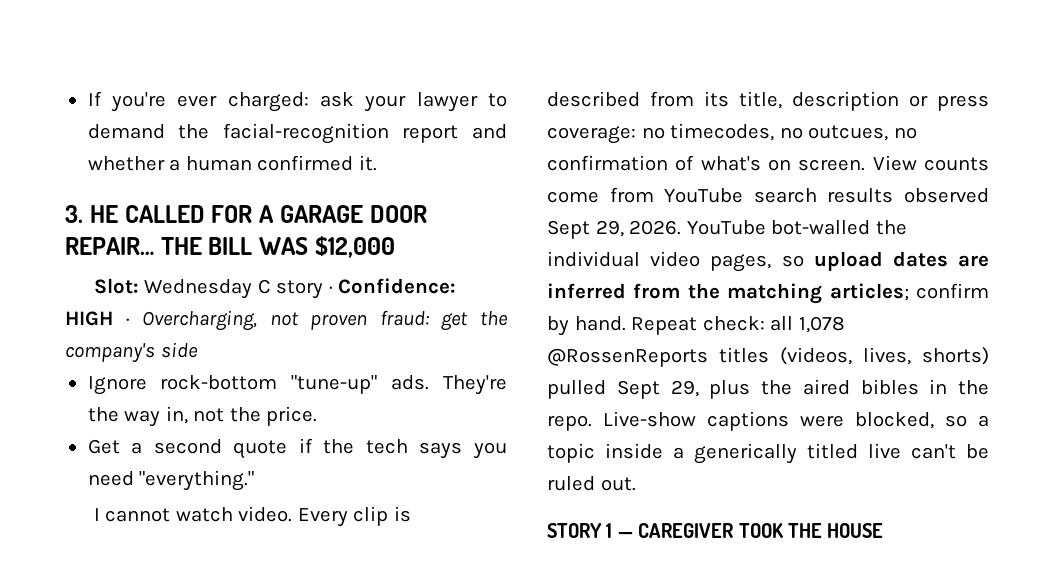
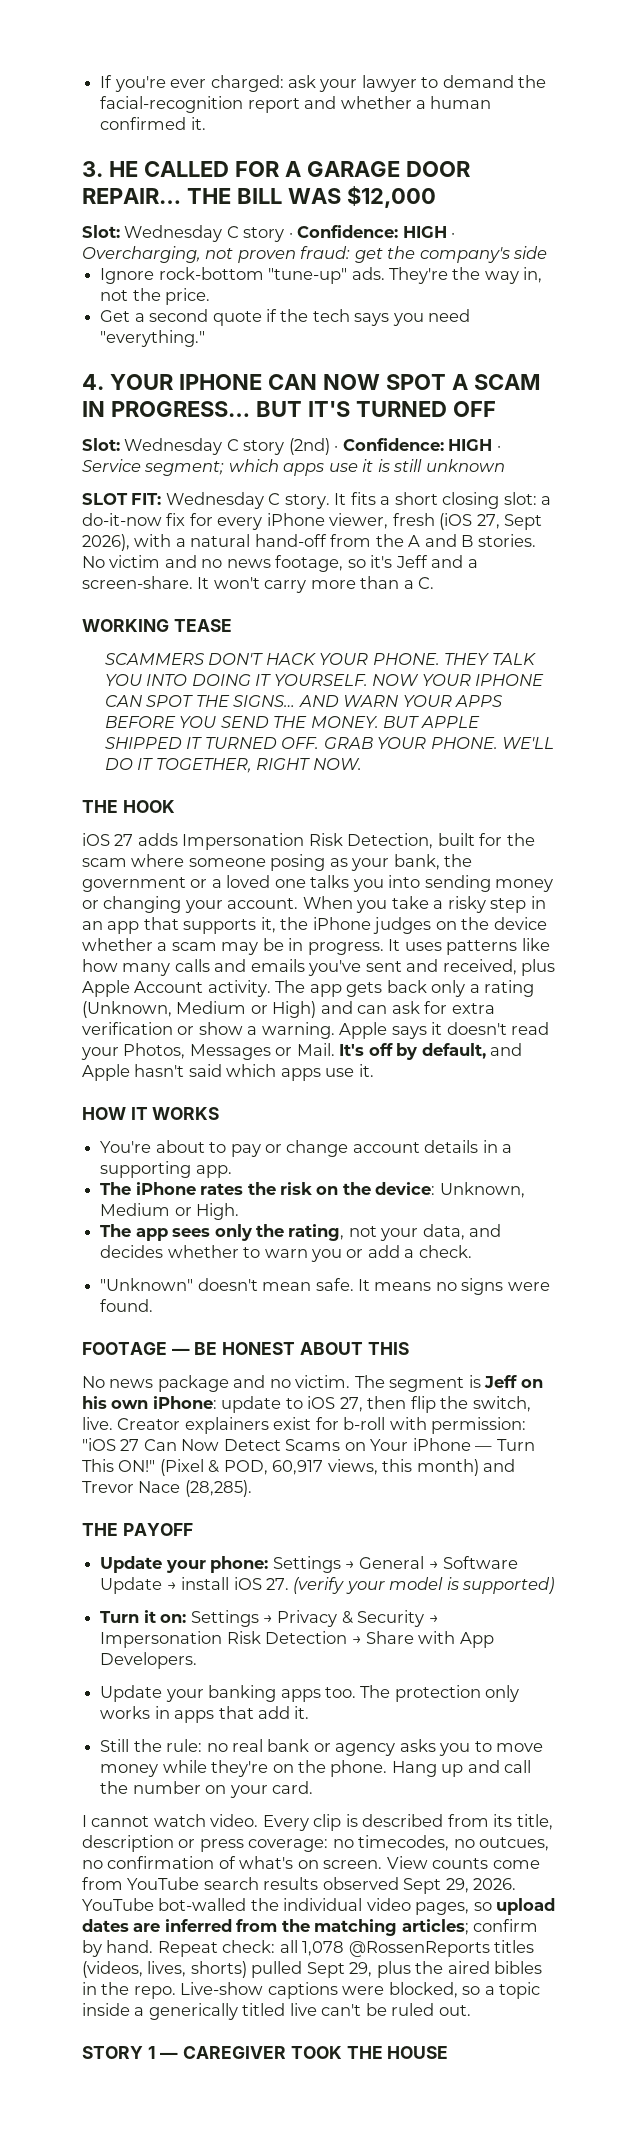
+ 4. YOUR IPHONE CAN NOW SPOT A SCAM IN PROGRESS… BUT IT'S TURNED OFF
+ Slot: Wednesday C story (2nd) · Confidence: HIGH · Service segment; which apps use it is still unknown
+ SLOT FIT: Wednesday C story. It fits a short closing slot: a do-it-now fix for every iPhone viewer, fresh (iOS 27, Sept 2026), with a natural hand-off from the A and B stories. No victim and no news footage, so it's Jeff and a screen-share. It won't carry more than a C.
+ WORKING TEASE
+ SCAMMERS DON'T HACK YOUR PHONE. THEY TALK YOU INTO DOING IT YOURSELF. NOW YOUR IPHONE CAN SPOT THE SIGNS… AND WARN YOUR APPS BEFORE YOU SEND THE MONEY. BUT APPLE SHIPPED IT TURNED OFF. GRAB YOUR PHONE. WE'LL DO IT TOGETHER, RIGHT NOW.
+ THE HOOK
+ iOS 27 adds Impersonation Risk Detection, built for the scam where someone posing as your bank, the government or a loved one talks you into sending money or changing your account. When you take a risky step in an app that supports it, the iPhone judges on the device whether a scam may be in progress. It uses patterns like how many calls and emails you've sent and received, plus Apple Account activity. The app gets back only a rating (Unknown, Medium or High) and can ask for extra verification or show a warning. Apple says it doesn't read your Photos, Messages or Mail. It's off by default, and Apple hasn't said which apps use it.
+ HOW IT WORKS
+ You're about to pay or change account details in a supporting app.
+ The iPhone rates the risk on the device: Unknown, Medium or High.
+ The app sees only the rating, not your data, and decides whether to warn you or add a check.
+ "Unknown" doesn't mean safe. It means no signs were found.
+ FOOTAGE — BE HONEST ABOUT THIS
+ No news package and no victim. The segment is Jeff on his own iPhone: update to iOS 27, then flip the switch, live. Creator explainers exist for b-roll with permission: "iOS 27 Can Now Detect Scams on Your iPhone — Turn This ON!" (Pixel & POD, 60,917 views, this month) and Trevor Nace (28,285).
+ THE PAYOFF
+ Update your phone: Settings → General → Software Update → install iOS 27. (verify your model is supported)
+ Turn it on: Settings → Privacy & Security → Impersonation Risk Detection → Share with App Developers.
+ Update your banking apps too. The protection only works in apps that add it.
+ Still the rule: no real bank or agency asks you to move money while they're on the phone. Hang up and call the number on your card.

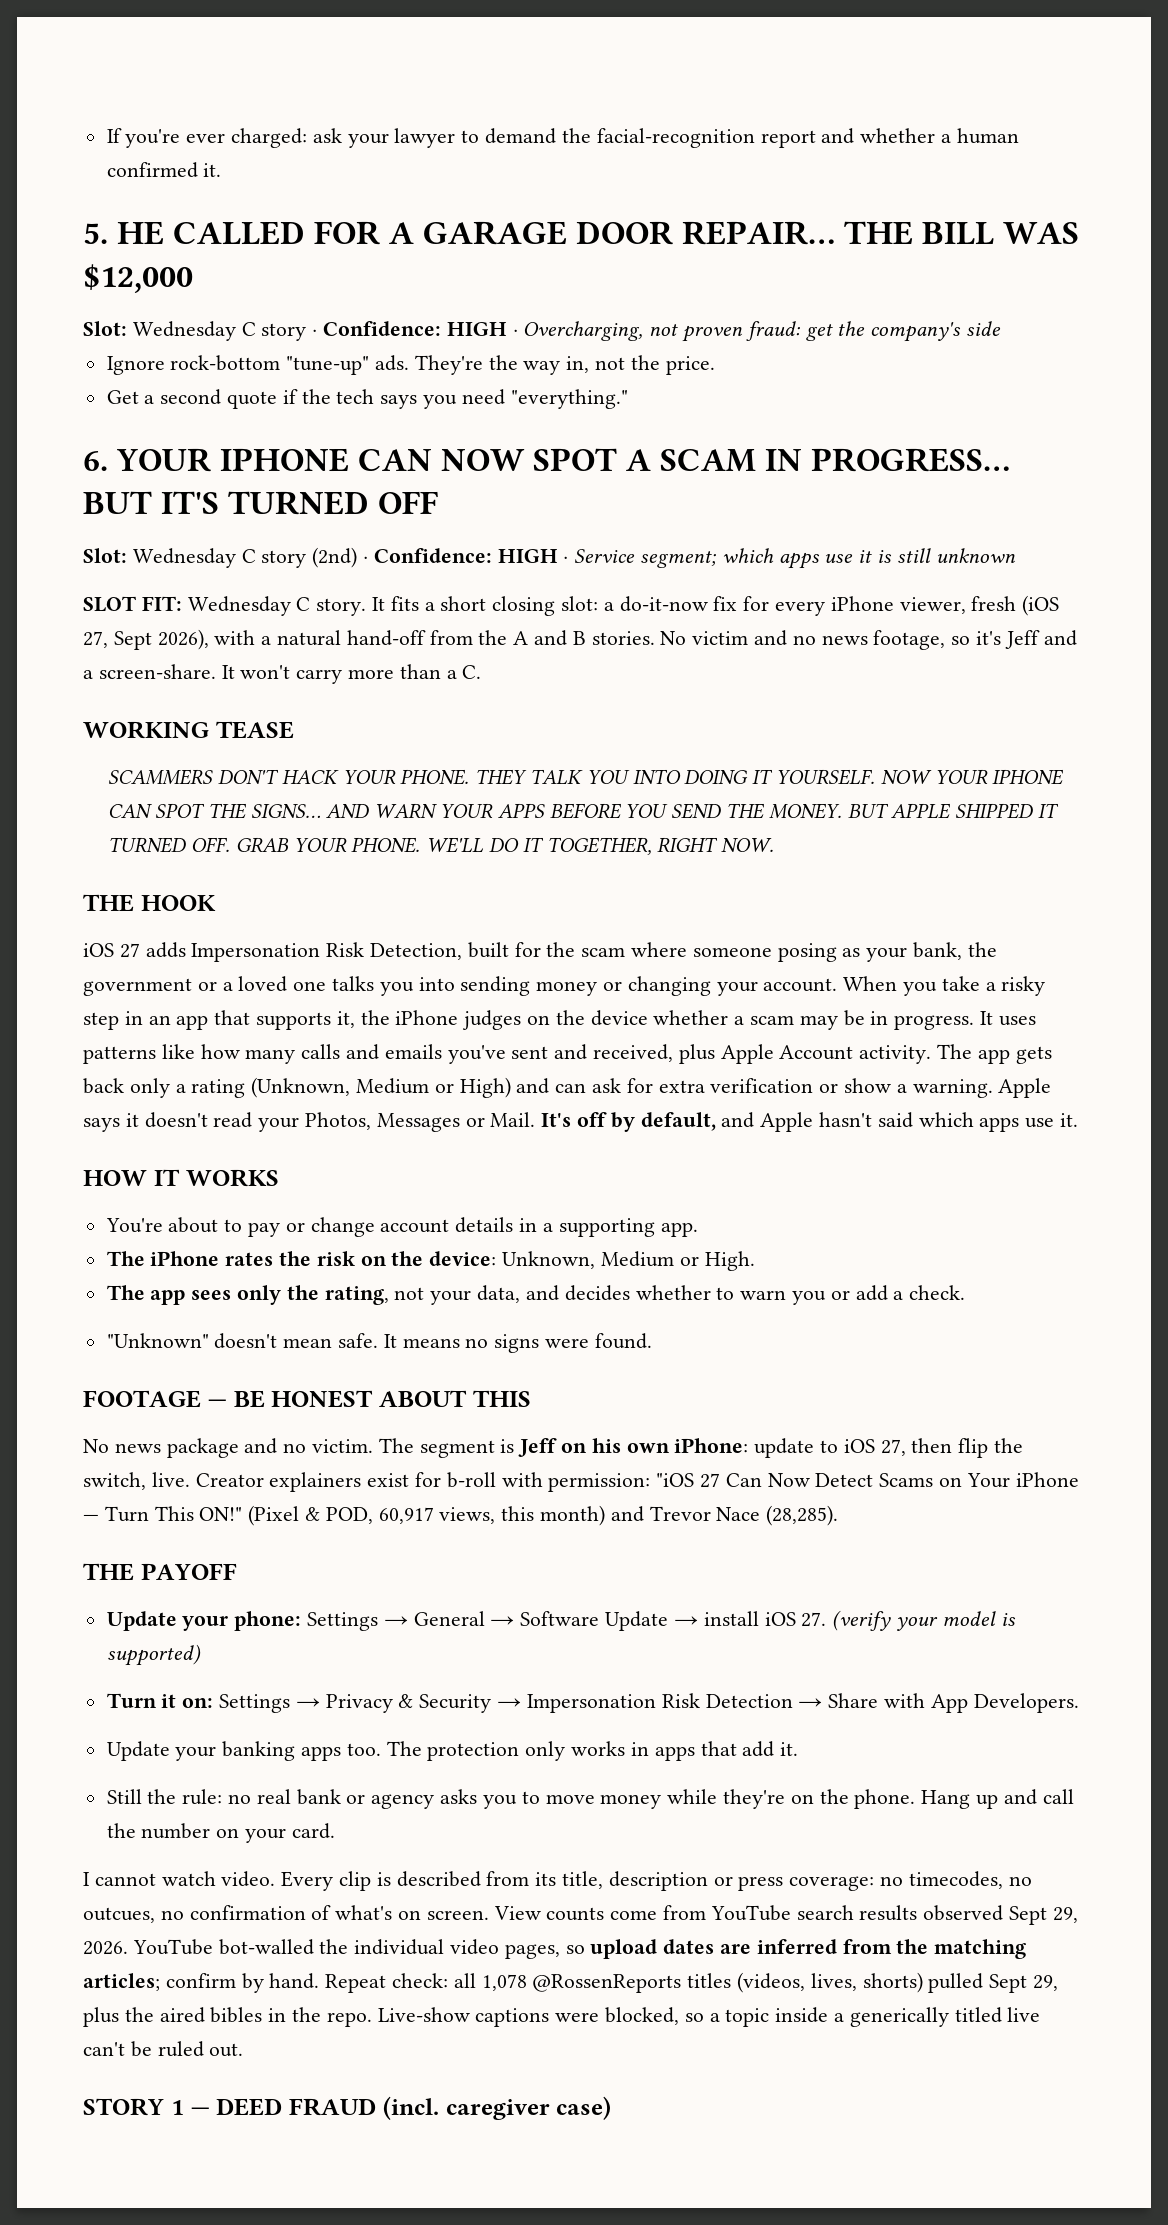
- 3. HE CALLED FOR A GARAGE DOOR REPAIR…
+ 5. HE CALLED FOR A GARAGE DOOR REPAIR…
- 4. YOUR IPHONE CAN NOW SPOT A SCAM IN PROGRESS…
+ 6. YOUR IPHONE CAN NOW SPOT A SCAM IN PROGRESS…
- STORY 1 — CAREGIVER TOOK THE HOUSE
+ STORY 1 — DEED FRAUD (incl. caregiver case)

